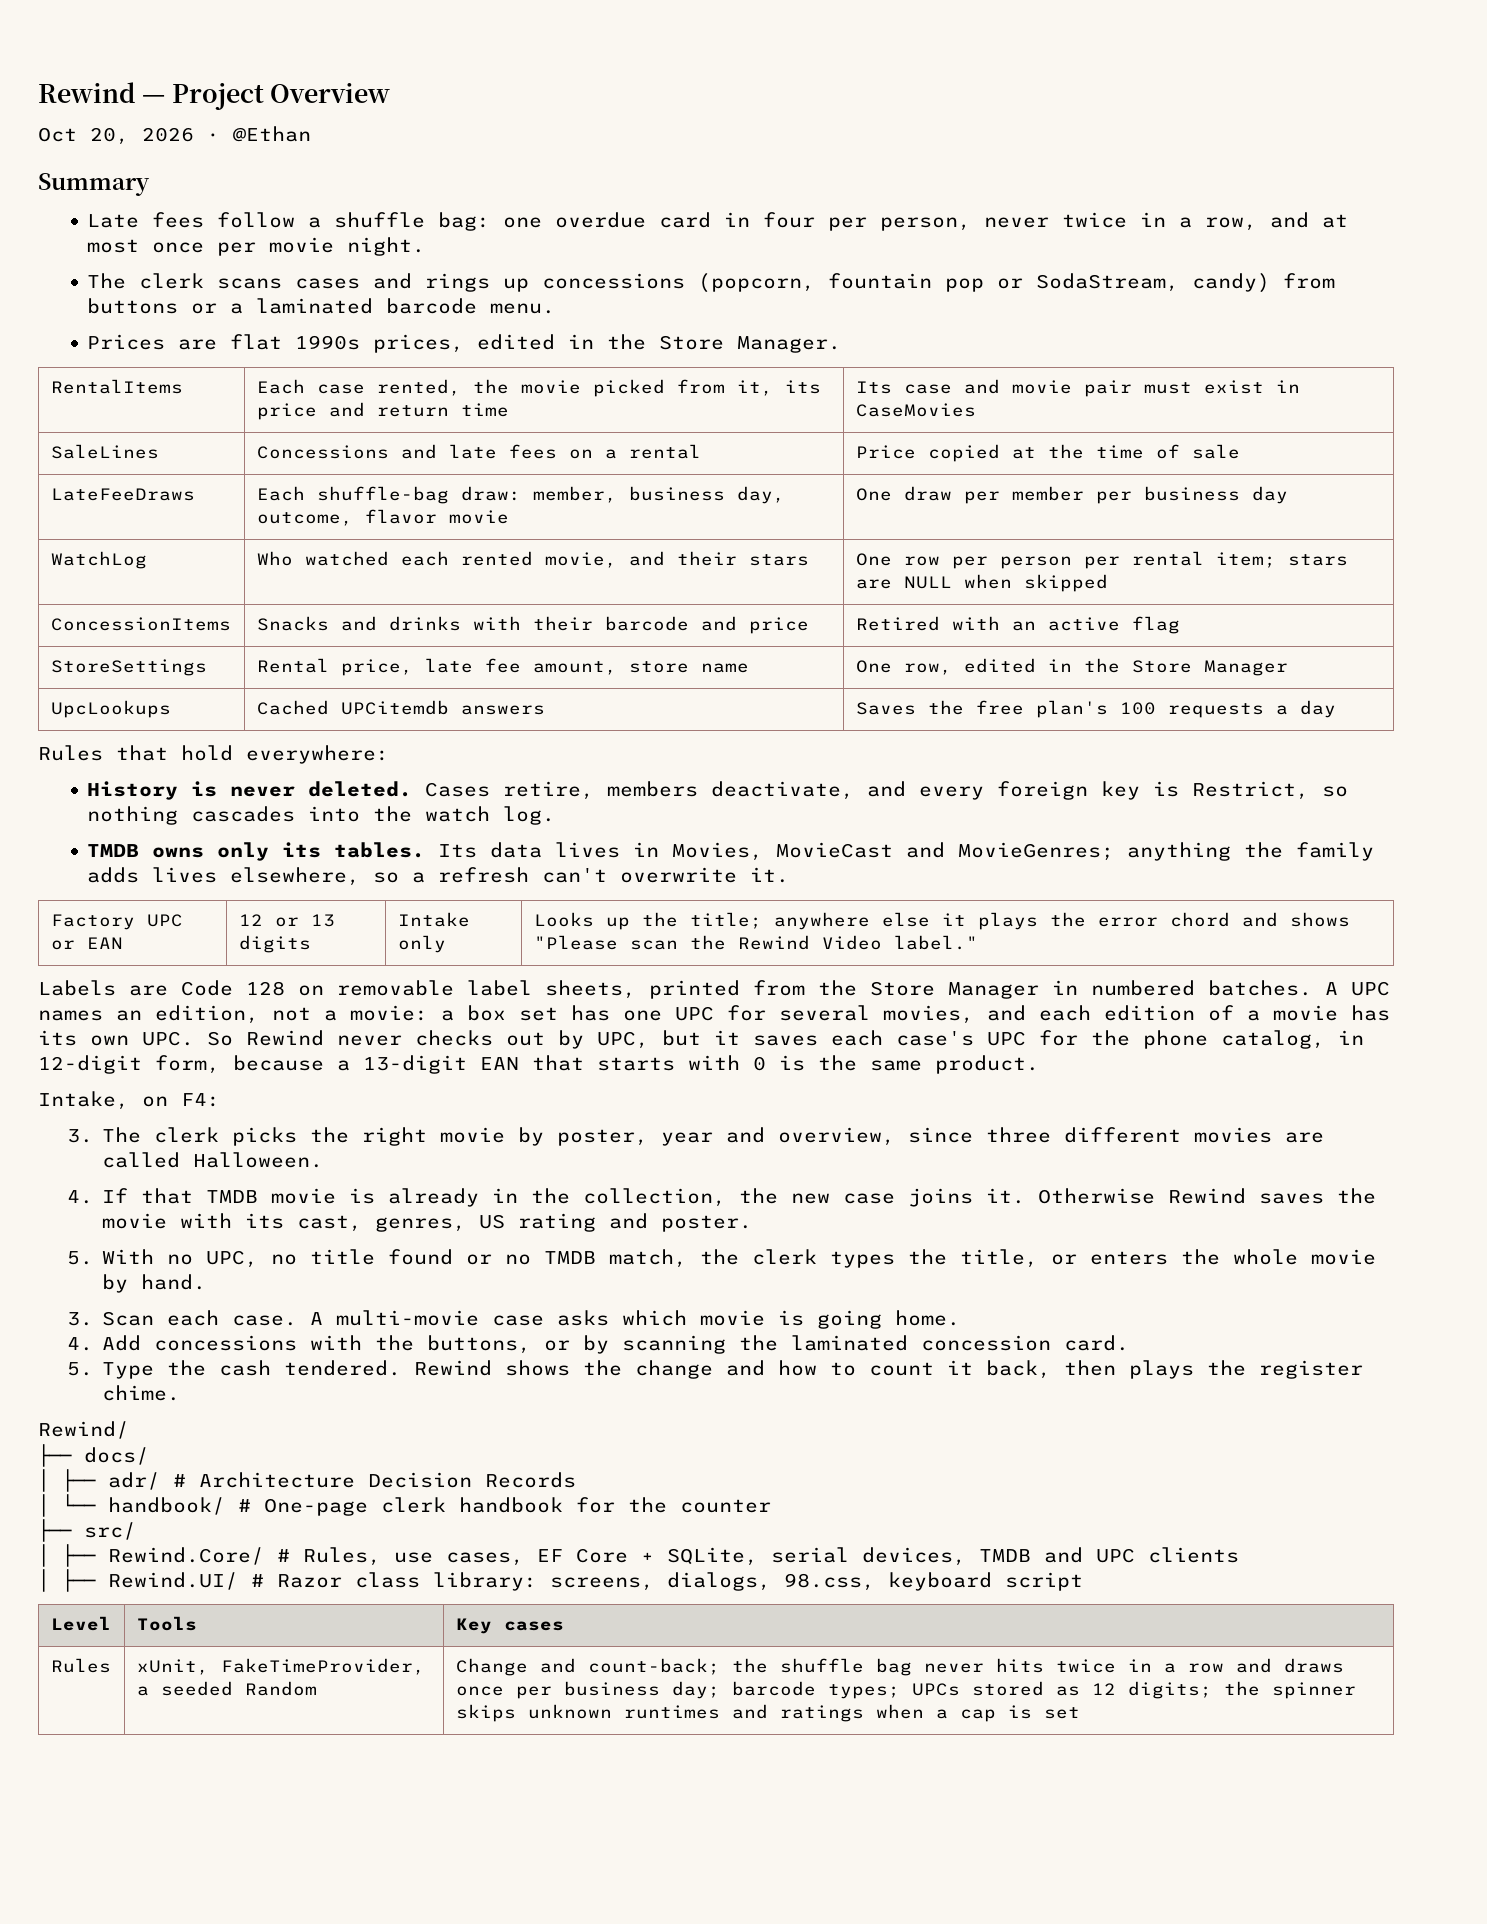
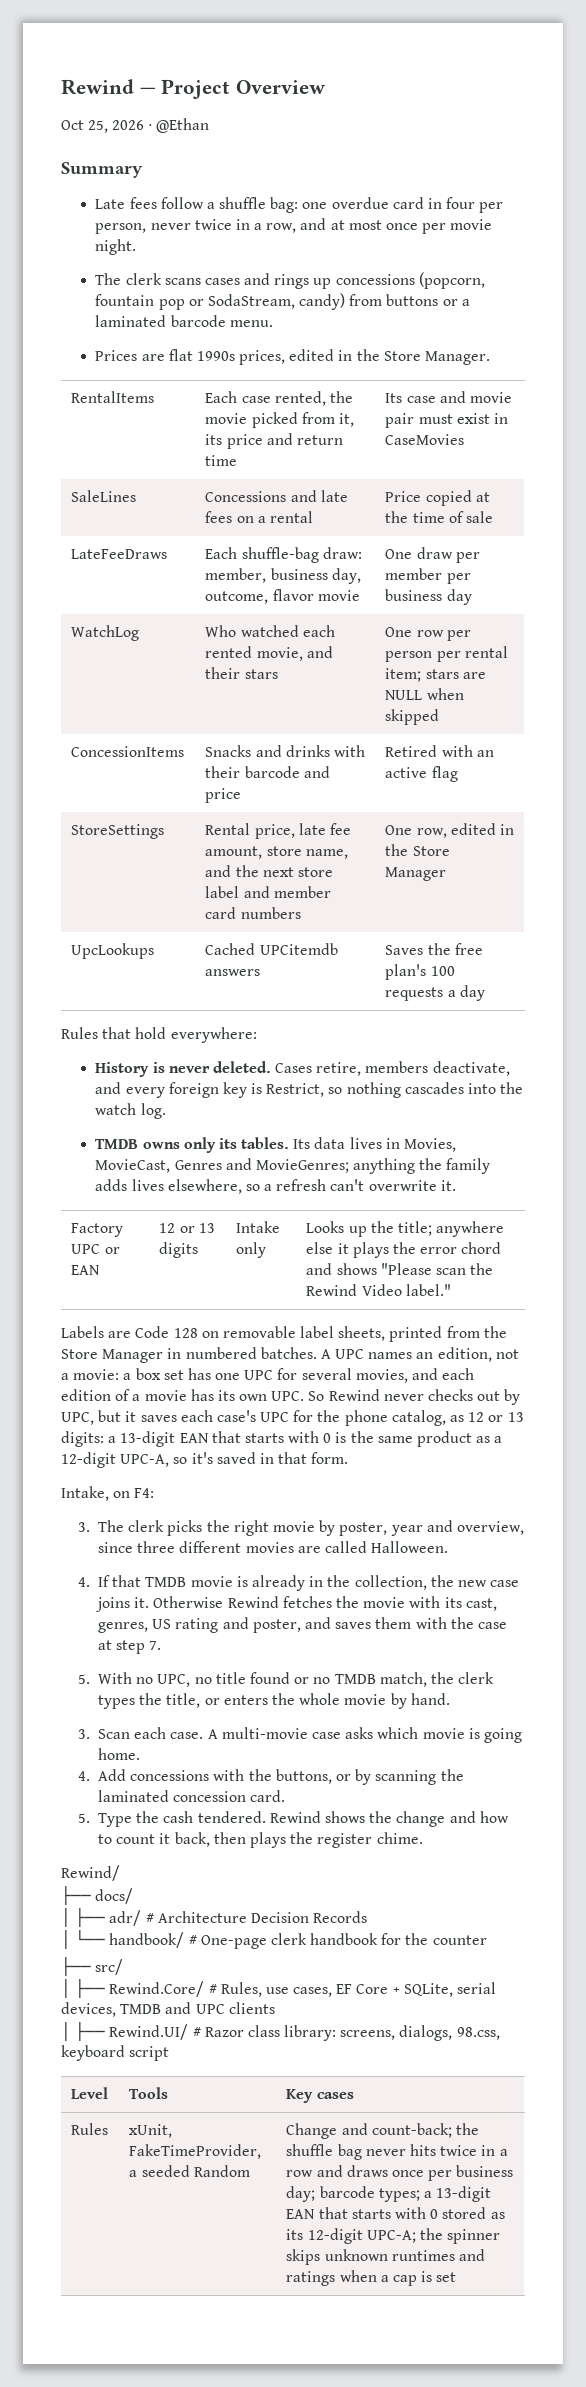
- Oct 20, 2026 · @Ethan
+ Oct 25, 2026 · @Ethan
- StoreSettings | Rental price, late fee amount, store name | One row, edited in the Store Manager
+ StoreSettings | Rental price, late fee amount, store name, and the next store label and member card numbers | One row, edited in the Store Manager
- Its data lives in Movies, MovieCast and MovieGenres; anything the family adds lives elsewhere, so a refresh can't overwrite it.
+ Its data lives in Movies, MovieCast, Genres and MovieGenres; anything the family adds lives elsewhere, so a refresh can't overwrite it.
- A UPC names an edition, not a movie: a box set has one UPC for several movies, and each edition of a movie has its own UPC. So Rewind never checks out by UPC, but it saves each case's UPC for the phone catalog, in 12-digit form, because a 13-digit EAN that starts with 0 is the same product.
+ A UPC names an edition, not a movie: a box set has one UPC for several movies, and each edition of a movie has its own UPC. So Rewind never checks out by UPC, but it saves each case's UPC for the phone catalog, as 12 or 13 digits: a 13-digit EAN that starts with 0 is the same product as a 12-digit UPC-A, so it's saved in that form.
- Otherwise Rewind saves the movie with its cast, genres, US rating and poster.
+ Otherwise Rewind fetches the movie with its cast, genres, US rating and poster, and saves them with the case at step 7.
- Change and count-back; the shuffle bag never hits twice in a row and draws once per business day; barcode types; UPCs stored as 12 digits; the spinner skips unknown runtimes and ratings when a cap is set
+ Change and count-back; the shuffle bag never hits twice in a row and draws once per business day; barcode types; a 13-digit EAN that starts with 0 stored as its 12-digit UPC-A; the spinner skips unknown runtimes and ratings when a cap is set

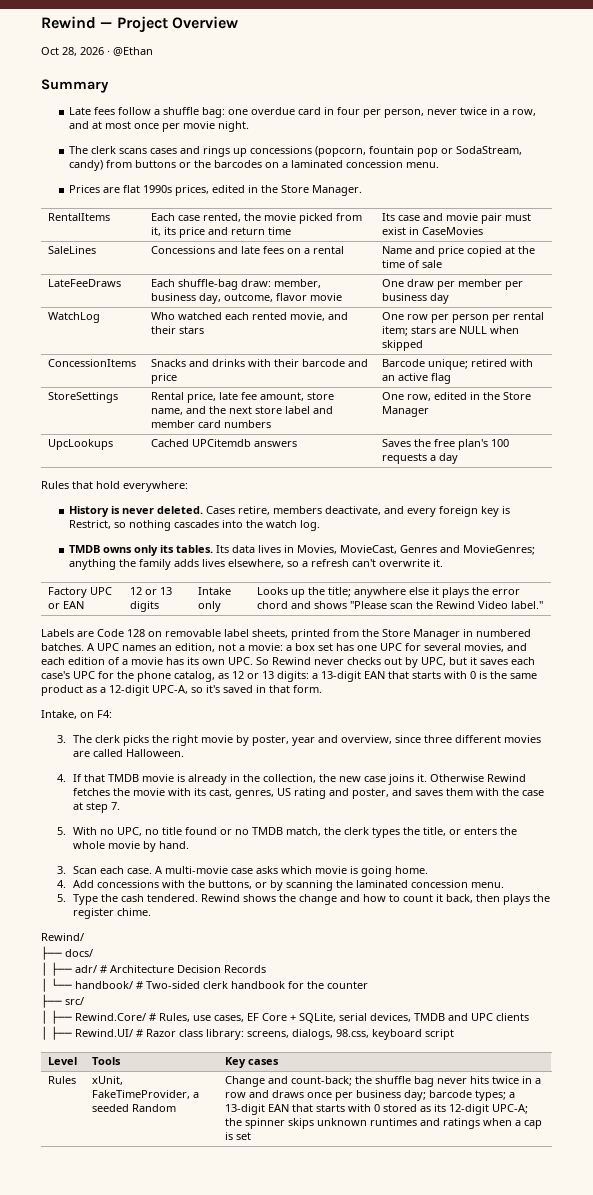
- Oct 25, 2026 · @Ethan
+ Oct 28, 2026 · @Ethan
- The clerk scans cases and rings up concessions (popcorn, fountain pop or SodaStream, candy) from buttons or a laminated barcode menu.
+ The clerk scans cases and rings up concessions (popcorn, fountain pop or SodaStream, candy) from buttons or the barcodes on a laminated concession menu.
- SaleLines | Concessions and late fees on a rental | Price copied at the time of sale
+ SaleLines | Concessions and late fees on a rental | Name and price copied at the time of sale
- ConcessionItems | Snacks and drinks with their barcode and price | Retired with an active flag
+ ConcessionItems | Snacks and drinks with their barcode and price | Barcode unique; retired with an active flag
- 4. Add concessions with the buttons, or by scanning the laminated concession card.
+ 4. Add concessions with the buttons, or by scanning the laminated concession menu.
- │ └── handbook/ # One-page clerk handbook for the counter
+ │ └── handbook/ # Two-sided clerk handbook for the counter

